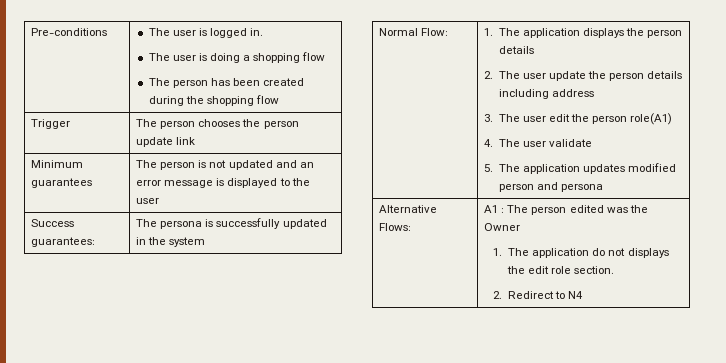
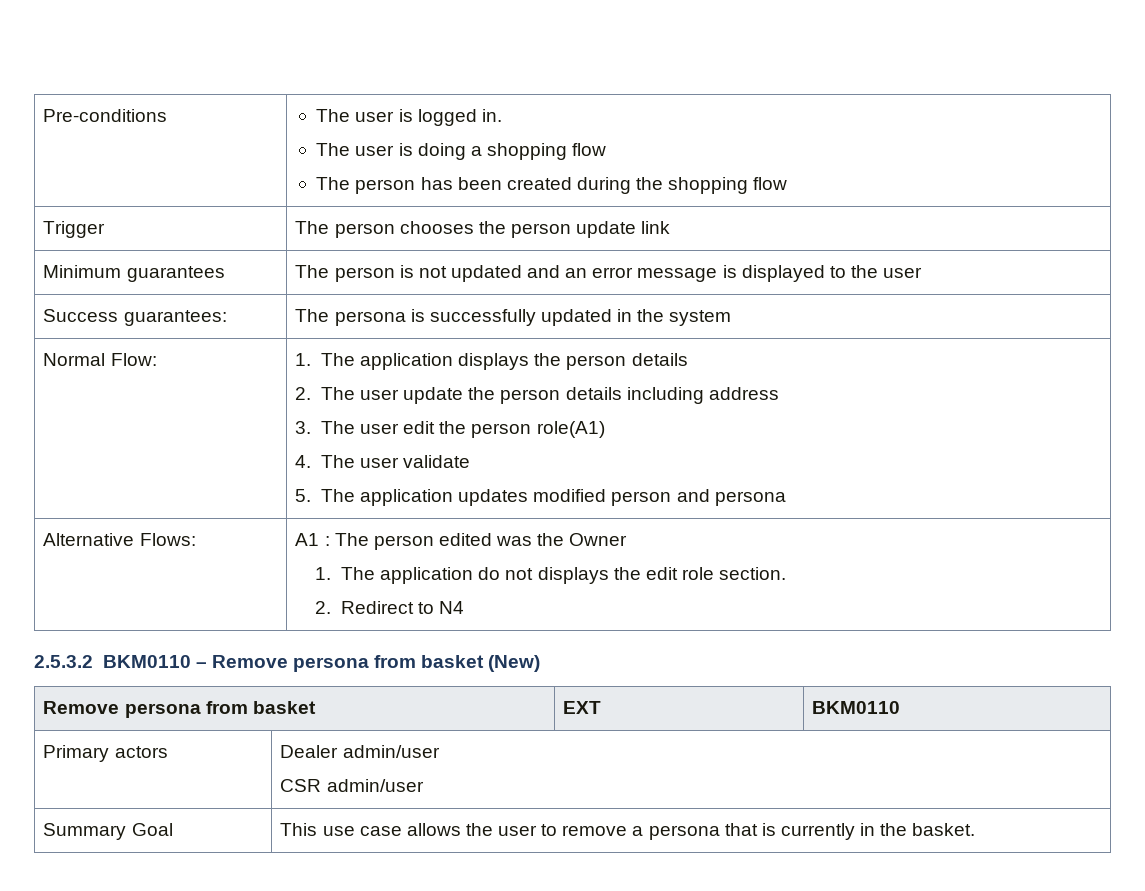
+ 2.5.3.2 BKM0110 – Remove persona from basket (New)
+ Remove persona from basket | EXT | BKM0110
+ Primary actors | Dealer admin/user
+ CSR admin/user
+ Summary Goal | This use case allows the user to remove a persona that is currently in the basket.

